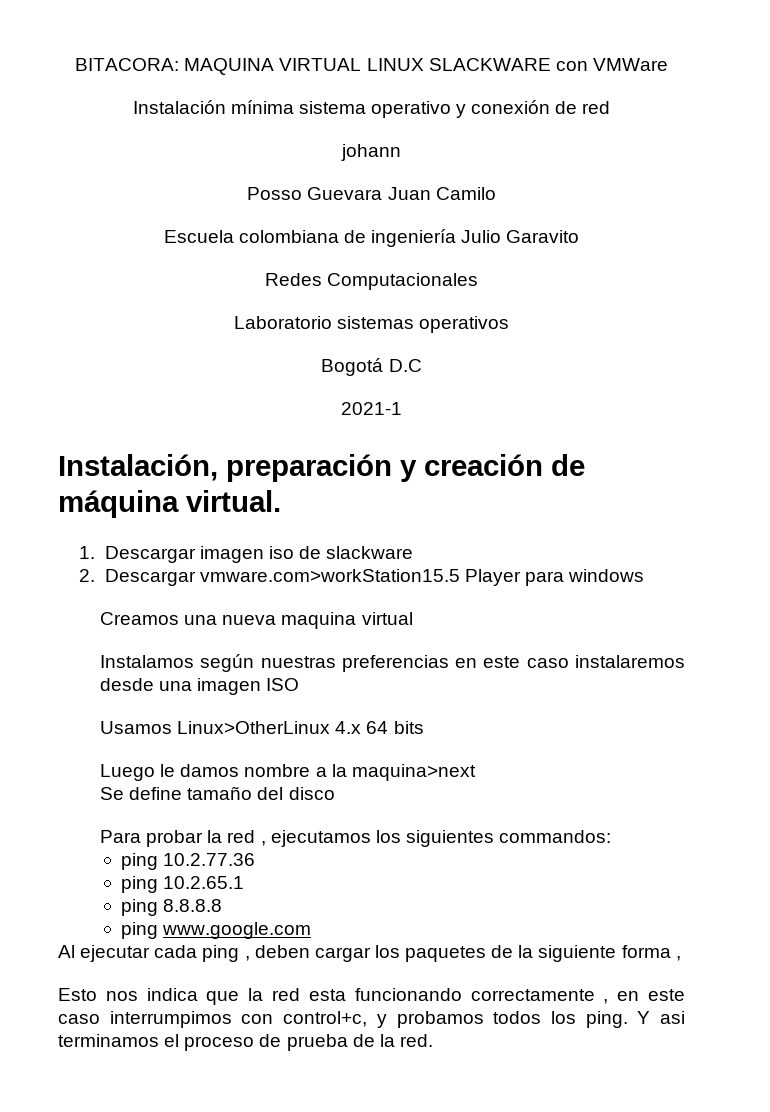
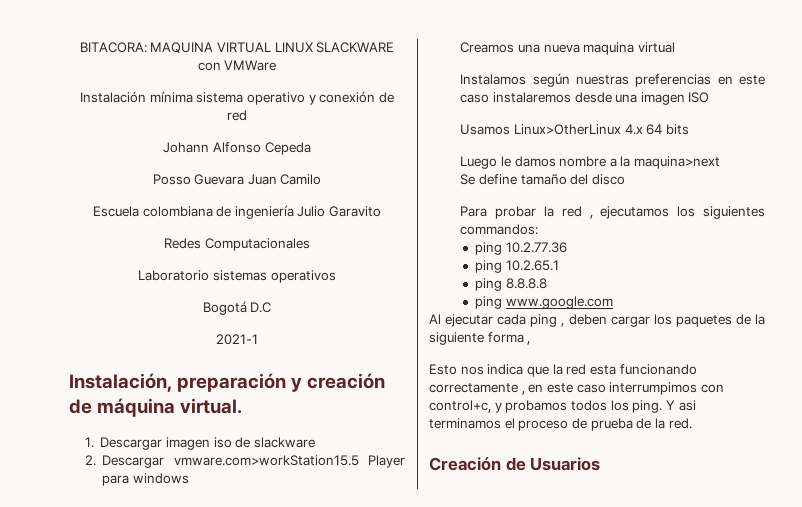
- johann
+ Johann Alfonso Cepeda
+ Creación de Usuarios

